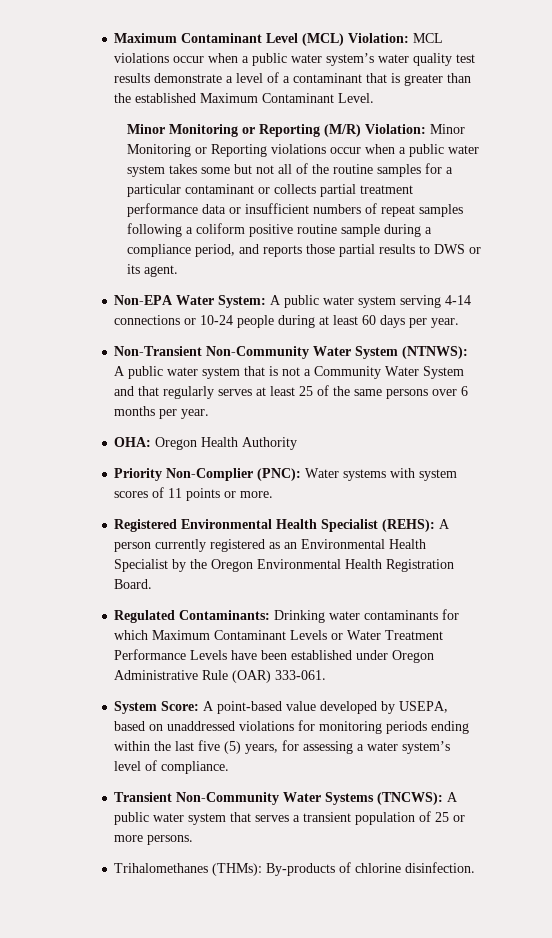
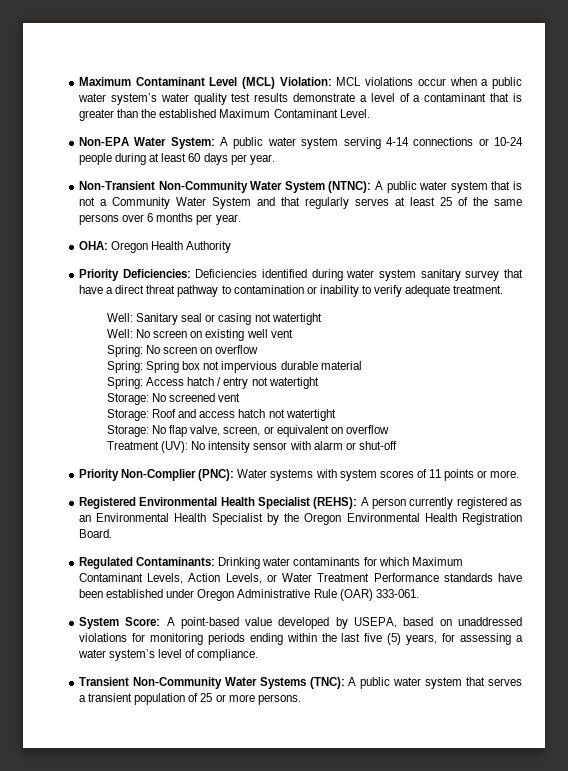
- Minor Monitoring or Reporting (M/R) Violation: Minor Monitoring or Reporting violations occur when a public water system takes some but not all of the routine samples for a particular contaminant or collects partial treatment performance data or insufficient numbers of repeat samples following a coliform positive routine sample during a compliance period, and reports those partial results to DWS or its agent.
- Non-Transient Non-Community Water System (NTNWS): A public water system that is not a Community Water System and that regularly serves at least 25 of the same persons over 6 months per year.
+ Non-Transient Non-Community Water System (NTNC): A public water system that is not a Community Water System and that regularly serves at least 25 of the same persons over 6 months per year.
+ Priority Deficiencies: Deficiencies identified during water system sanitary survey that have a direct threat pathway to contamination or inability to verify adequate treatment.
+ Well: Sanitary seal or casing not watertight
+ Well: No screen on existing well vent
+ Spring: No screen on overflow
+ Spring: Spring box not impervious durable material
+ Spring: Access hatch / entry not watertight
+ Storage: No screened vent
+ Storage: Roof and access hatch not watertight
+ Storage: No flap valve, screen, or equivalent on overflow
+ Treatment (UV): No intensity sensor with alarm or shut-off
- Regulated Contaminants: Drinking water contaminants for which Maximum Contaminant Levels or Water Treatment Performance Levels have been established under Oregon Administrative Rule (OAR) 333-061.
+ Regulated Contaminants: Drinking water contaminants for which Maximum Contaminant Levels, Action Levels, or Water Treatment Performance standards have been established under Oregon Administrative Rule (OAR) 333-061.
- Transient Non-Community Water Systems (TNCWS): A public water system that serves a transient population of 25 or more persons.
+ Transient Non-Community Water Systems (TNC): A public water system that serves a transient population of 25 or more persons.
- Trihalomethanes (THMs): By-products of chlorine disinfection.

